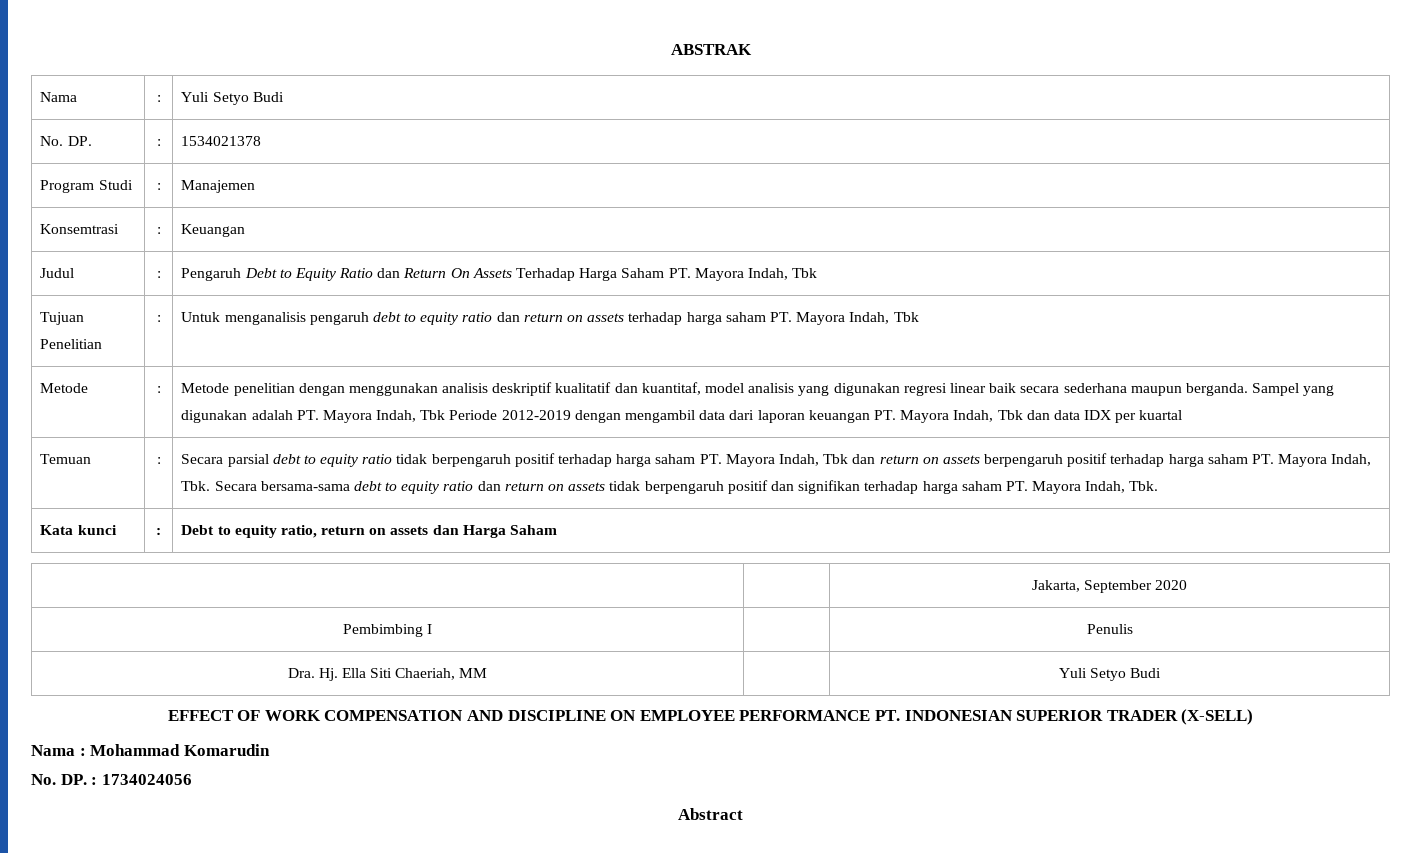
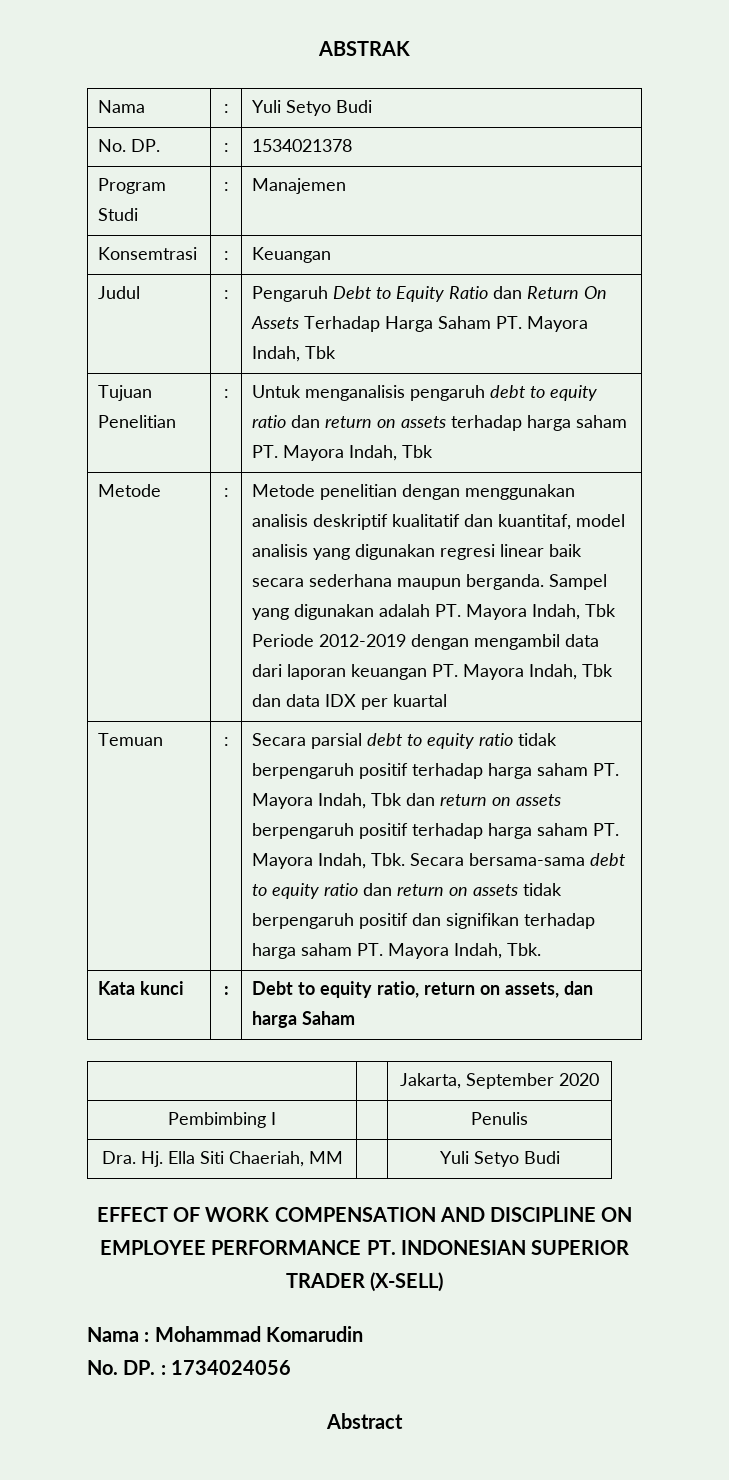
- Kata kunci | : | Debt to equity ratio, return on assets dan Harga Saham
+ Kata kunci | : | Debt to equity ratio, return on assets, dan harga Saham

